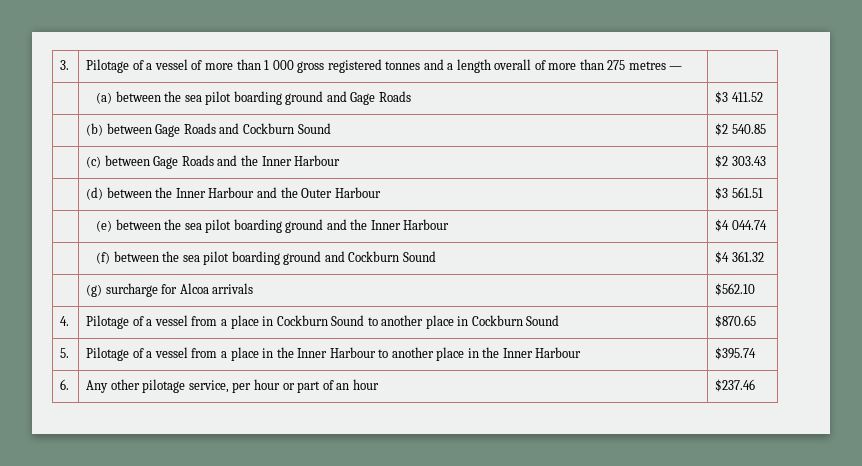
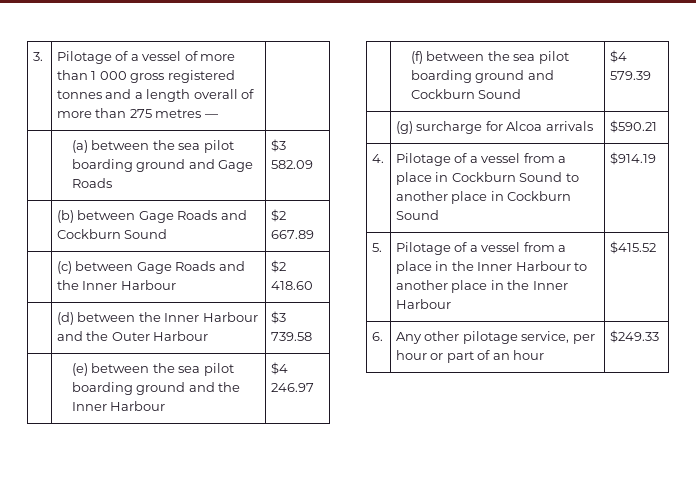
- | (a) between the sea pilot boarding ground and Gage Roads | $3 411.52
+ | (a) between the sea pilot boarding ground and Gage Roads | $3 582.09
- | (b) between Gage Roads and Cockburn Sound | $2 540.85
+ | (b) between Gage Roads and Cockburn Sound | $2 667.89
- | (c) between Gage Roads and the Inner Harbour | $2 303.43
+ | (c) between Gage Roads and the Inner Harbour | $2 418.60
- | (d) between the Inner Harbour and the Outer Harbour | $3 561.51
+ | (d) between the Inner Harbour and the Outer Harbour | $3 739.58
- | (e) between the sea pilot boarding ground and the Inner Harbour | $4 044.74
+ | (e) between the sea pilot boarding ground and the Inner Harbour | $4 246.97
- | (f) between the sea pilot boarding ground and Cockburn Sound | $4 361.32
+ | (f) between the sea pilot boarding ground and Cockburn Sound | $4 579.39
- | (g) surcharge for Alcoa arrivals | $562.10
+ | (g) surcharge for Alcoa arrivals | $590.21
- 4. | Pilotage of a vessel from a place in Cockburn Sound to another place in Cockburn Sound | $870.65
+ 4. | Pilotage of a vessel from a place in Cockburn Sound to another place in Cockburn Sound | $914.19
- 5. | Pilotage of a vessel from a place in the Inner Harbour to another place in the Inner Harbour | $395.74
+ 5. | Pilotage of a vessel from a place in the Inner Harbour to another place in the Inner Harbour | $415.52
- 6. | Any other pilotage service, per hour or part of an hour | $237.46
+ 6. | Any other pilotage service, per hour or part of an hour | $249.33

